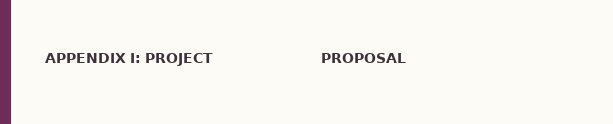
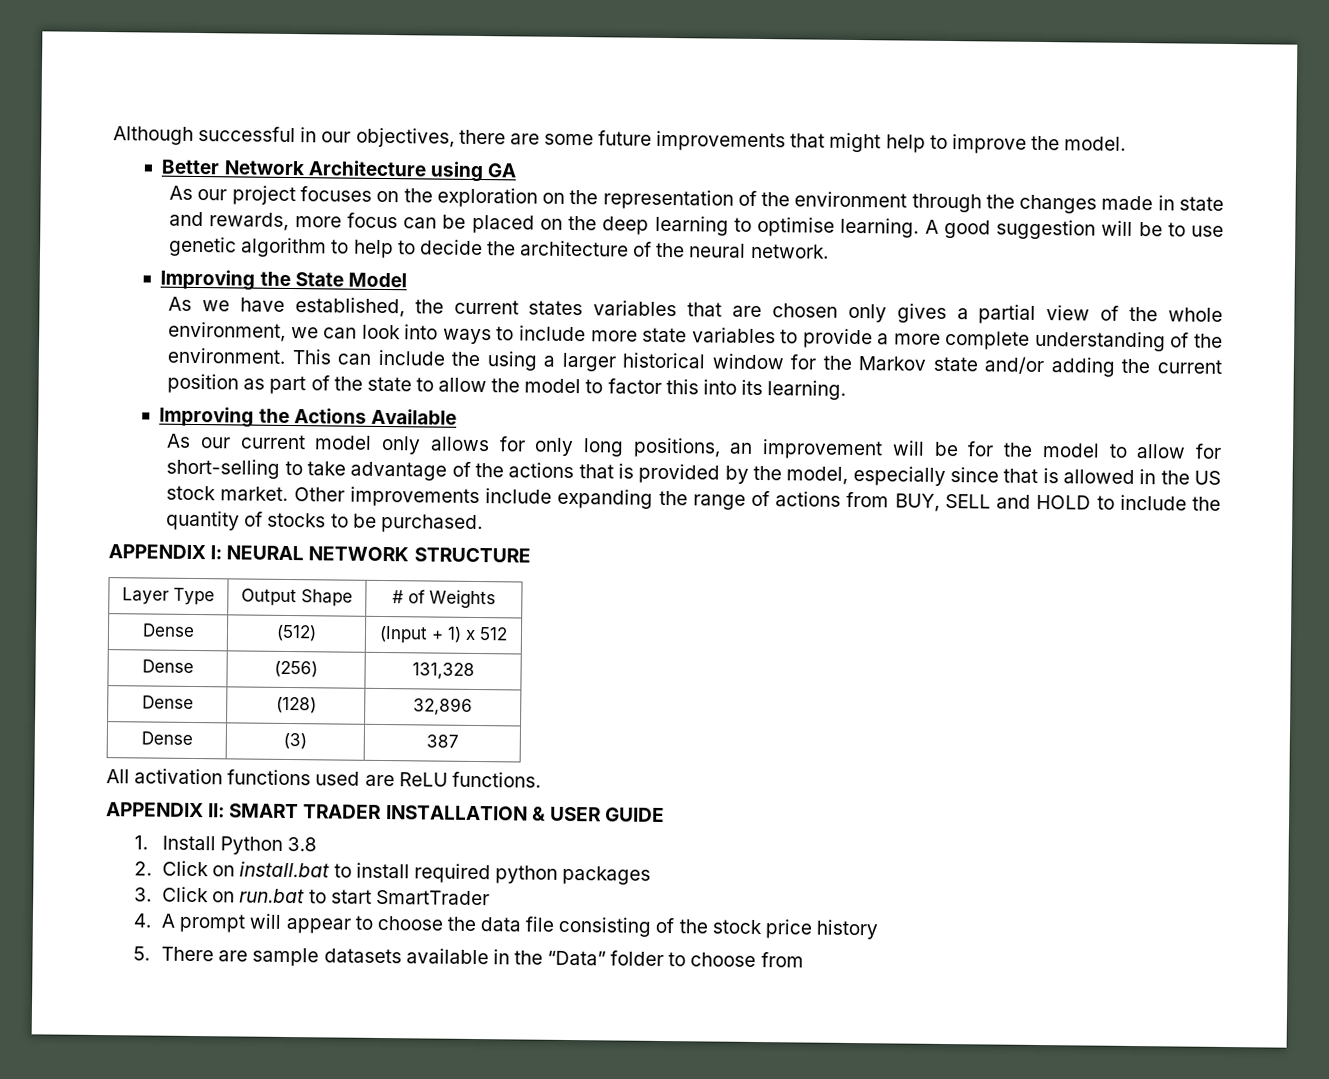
- APPENDIX I: PROJECT PROPOSAL
+ Although successful in our objectives, there are some future improvements that might help to improve the model.
+ Better Network Architecture using GA
+ As our project focuses on the exploration on the representation of the environment through the changes made in state and rewards, more focus can be placed on the deep learning to optimise learning. A good suggestion will be to use genetic algorithm to help to decide the architecture of the neural network.
+ Improving the State Model
+ As we have established, the current states variables that are chosen only gives a partial view of the whole environment, we can look into ways to include more state variables to provide a more complete understanding of the environment. This can include the using a larger historical window for the Markov state and/or adding the current position as part of the state to allow the model to factor this into its learning.
+ Improving the Actions Available
+ As our current model only allows for only long positions, an improvement will be for the model to allow for short-selling to take advantage of the actions that is provided by the model, especially since that is allowed in the US stock market. Other improvements include expanding the range of actions from BUY, SELL and HOLD to include the quantity of stocks to be purchased.
+ APPENDIX I: NEURAL NETWORK STRUCTURE
+ Layer Type | Output Shape | # of Weights
+ Dense | (512) | (Input + 1) x 512
+ Dense | (256) | 131,328
+ Dense | (128) | 32,896
+ Dense | (3) | 387
+ All activation functions used are ReLU functions.
+ APPENDIX II: SMART TRADER INSTALLATION & USER GUIDE
+ 1. Install Python 3.8
+ 2. Click on install.bat to install required python packages
+ 3. Click on run.bat to start SmartTrader
+ 4. A prompt will appear to choose the data file consisting of the stock price history
+ 5. There are sample datasets available in the “Data” folder to choose from

